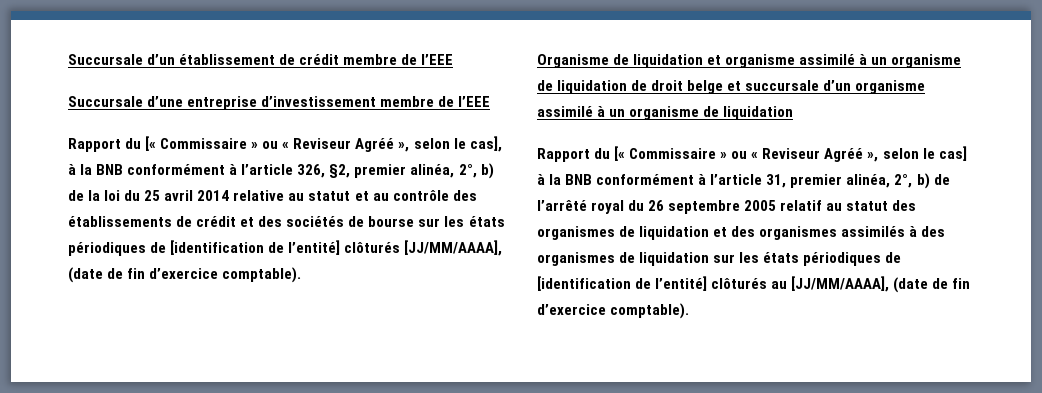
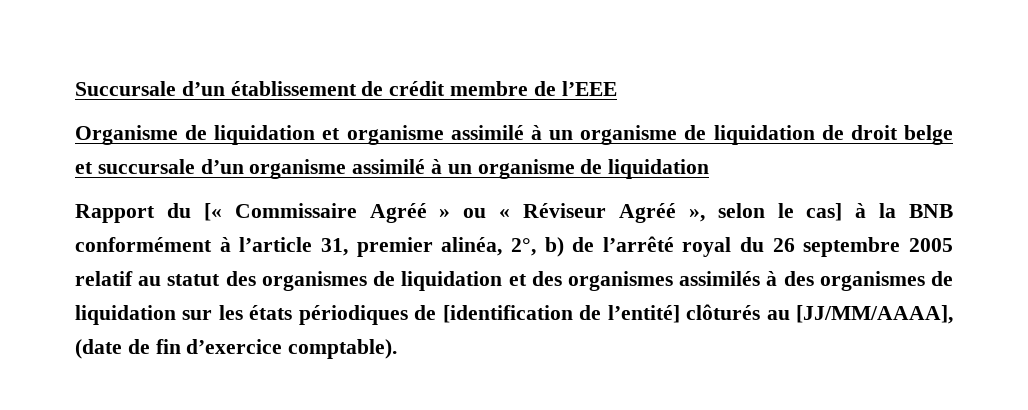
- Succursale d’une entreprise d’investissement membre de l’EEE
- Rapport du [« Commissaire » ou « Reviseur Agréé », selon le cas], à la BNB conformément à l’article 326, §2, premier alinéa, 2°, b) de la loi du 25 avril 2014 relative au statut et au contrôle des établissements de crédit et des sociétés de bourse sur les états périodiques de [identification de l’entité] clôturés [JJ/MM/AAAA], (date de fin d’exercice comptable).
- Rapport du [« Commissaire » ou « Reviseur Agréé », selon le cas] à la BNB conformément à l’article 31, premier alinéa, 2°, b) de l’arrêté royal du 26 septembre 2005 relatif au statut des organismes de liquidation et des organismes assimilés à des organismes de liquidation sur les états périodiques de [identification de l’entité] clôturés au [JJ/MM/AAAA], (date de fin d’exercice comptable).
+ Rapport du [« Commissaire Agréé » ou « Réviseur Agréé », selon le cas] à la BNB conformément à l’article 31, premier alinéa, 2°, b) de l’arrêté royal du 26 septembre 2005 relatif au statut des organismes de liquidation et des organismes assimilés à des organismes de liquidation sur les états périodiques de [identification de l’entité] clôturés au [JJ/MM/AAAA], (date de fin d’exercice comptable).

